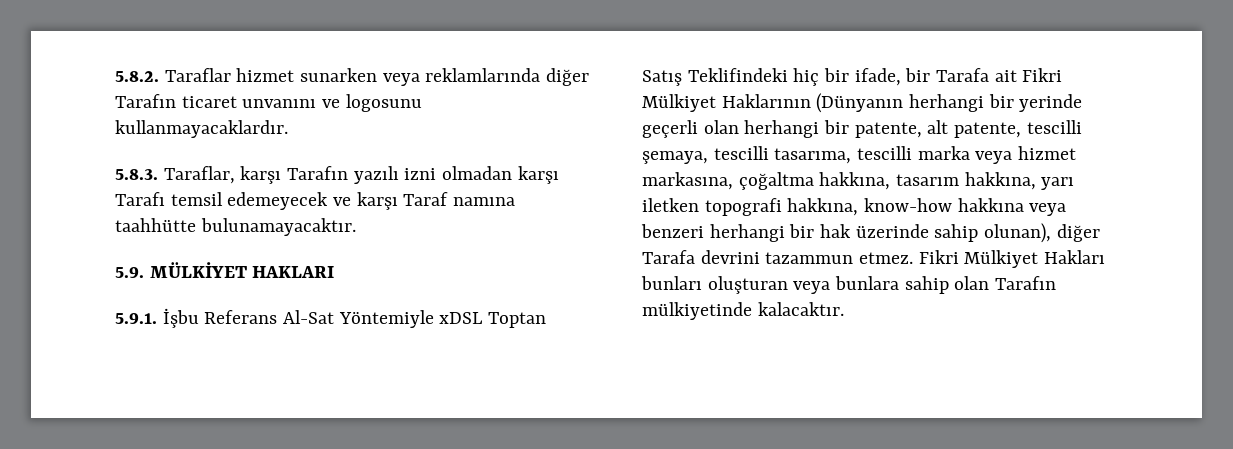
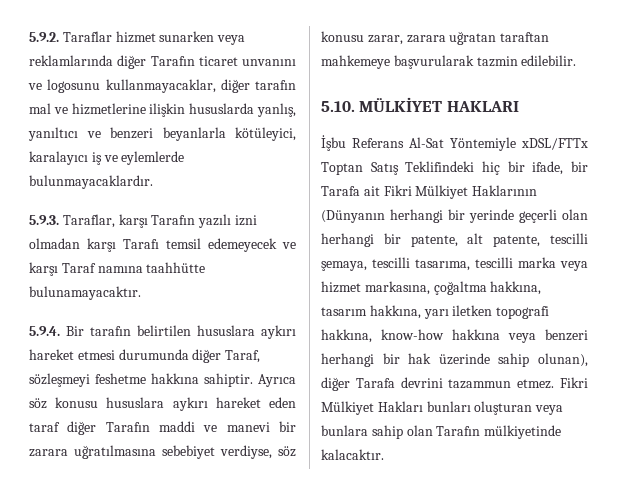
- 5.8.2. Taraflar hizmet sunarken veya reklamlarında diğer Tarafın ticaret unvanını ve logosunu kullanmayacaklardır.
- 5.8.3. Taraflar, karşı Tarafın yazılı izni olmadan karşı Tarafı temsil edemeyecek ve karşı Taraf namına taahhütte bulunamayacaktır.
+ 5.9.2. Taraflar hizmet sunarken veya reklamlarında diğer Tarafın ticaret unvanını ve logosunu kullanmayacaklar, diğer tarafın mal ve hizmetlerine ilişkin hususlarda yanlış, yanıltıcı ve benzeri beyanlarla kötüleyici, karalayıcı iş ve eylemlerde bulunmayacaklardır.
+ 5.9.3. Taraflar, karşı Tarafın yazılı izni olmadan karşı Tarafı temsil edemeyecek ve karşı Taraf namına taahhütte bulunamayacaktır.
- 5.9. MÜLKİYET HAKLARI
+ 5.9.4. Bir tarafın belirtilen hususlara aykırı hareket etmesi durumunda diğer Taraf, sözleşmeyi feshetme hakkına sahiptir. Ayrıca söz konusu hususlara aykırı hareket eden taraf diğer Tarafın maddi ve manevi bir zarara uğratılmasına sebebiyet verdiyse, söz konusu zarar, zarara uğratan taraftan mahkemeye başvurularak tazmin edilebilir.
+ 5.10. MÜLKİYET HAKLARI
- 5.9.1. İşbu Referans Al-Sat Yöntemiyle xDSL Toptan Satış Teklifindeki hiç bir ifade, bir Tarafa ait Fikri Mülkiyet Haklarının (Dünyanın herhangi bir yerinde geçerli olan herhangi bir patente, alt patente, tescilli şemaya, tescilli tasarıma, tescilli marka veya hizmet markasına, çoğaltma hakkına, tasarım hakkına, yarı iletken topografi hakkına, know-how hakkına veya benzeri herhangi bir hak üzerinde sahip olunan), diğer Tarafa devrini tazammun etmez.
+ İşbu Referans Al-Sat Yöntemiyle xDSL/FTTx Toptan Satış Teklifindeki hiç bir ifade, bir Tarafa ait Fikri Mülkiyet Haklarının (Dünyanın herhangi bir yerinde geçerli olan herhangi bir patente, alt patente, tescilli şemaya, tescilli tasarıma, tescilli marka veya hizmet markasına, çoğaltma hakkına, tasarım hakkına, yarı iletken topografi hakkına, know-how hakkına veya benzeri herhangi bir hak üzerinde sahip olunan), diğer Tarafa devrini tazammun etmez.

